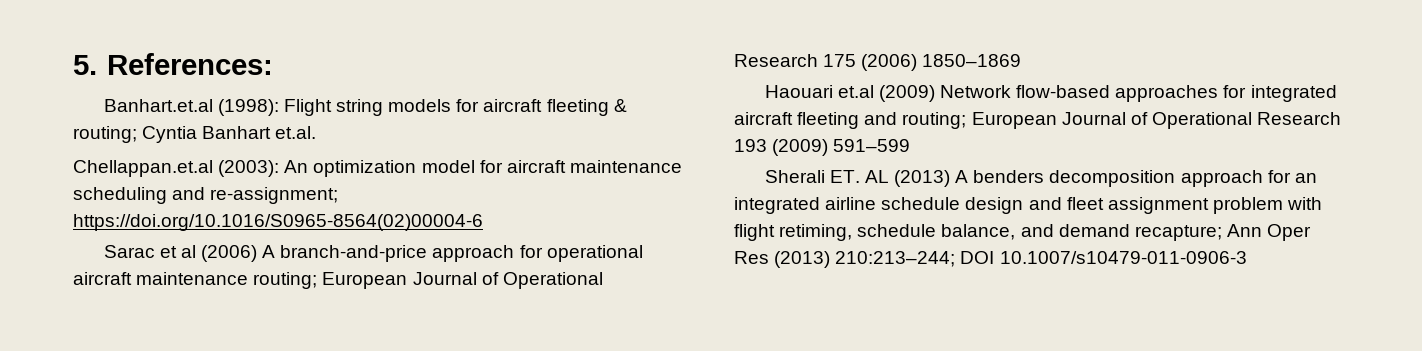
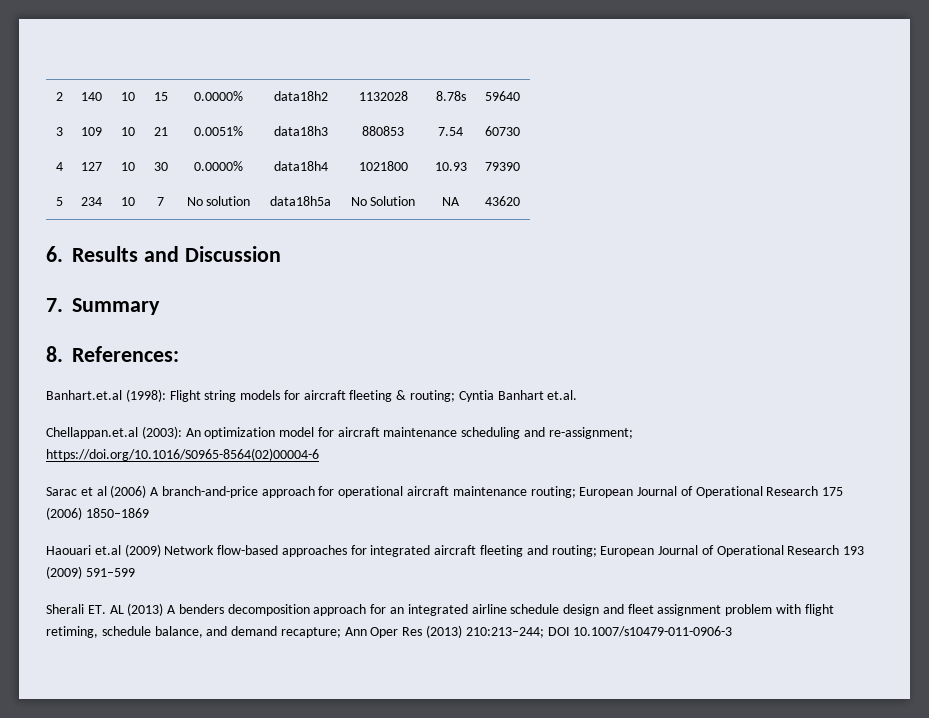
- 5. References:
+ 2 | 140 | 10 | 15 | 0.0000% | data18h2 | 1132028 | 8.78s | 59640
+ 3 | 109 | 10 | 21 | 0.0051% | data18h3 | 880853 | 7.54 | 60730
+ 4 | 127 | 10 | 30 | 0.0000% | data18h4 | 1021800 | 10.93 | 79390
+ 5 | 234 | 10 | 7 | No solution | data18h5a | No Solution | NA | 43620
+ 6. Results and Discussion
+ 7. Summary
+ 8. References:

